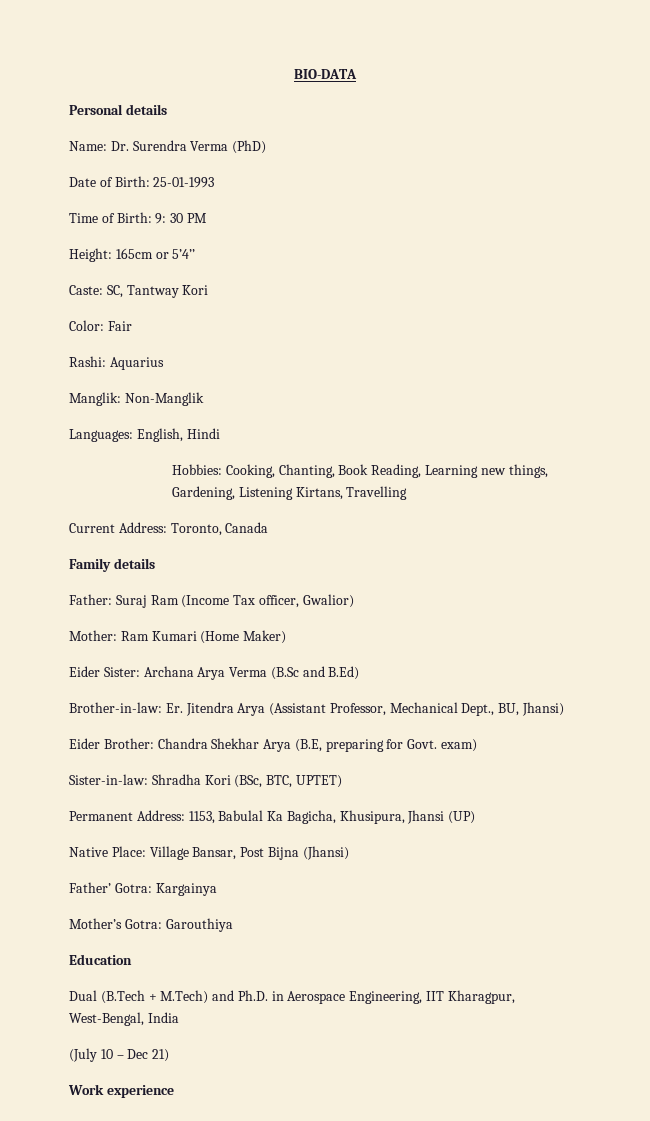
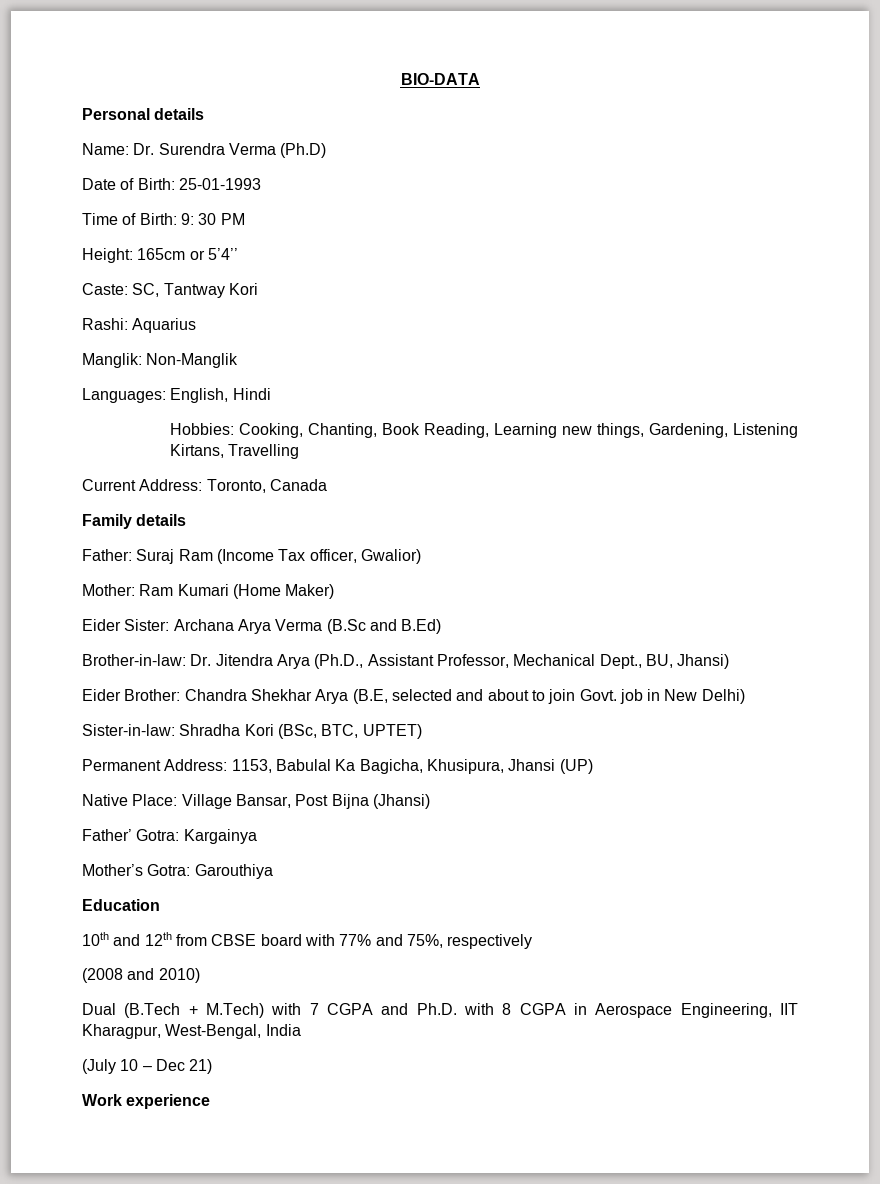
- Name: Dr. Surendra Verma (PhD)
+ Name: Dr. Surendra Verma (Ph.D)
- Color: Fair
- Brother-in-law: Er. Jitendra Arya (Assistant Professor, Mechanical Dept., BU, Jhansi)
+ Brother-in-law: Dr. Jitendra Arya (Ph.D., Assistant Professor, Mechanical Dept., BU, Jhansi)
- Eider Brother: Chandra Shekhar Arya (B.E, preparing for Govt. exam)
+ Eider Brother: Chandra Shekhar Arya (B.E, selected and about to join Govt. job in New Delhi)
- Dual (B.Tech + M.Tech) and Ph.D. in Aerospace Engineering, IIT Kharagpur, West-Bengal, India
+ 10th and 12th from CBSE board with 77% and 75%, respectively
+ (2008 and 2010)
+ Dual (B.Tech + M.Tech) with 7 CGPA and Ph.D. with 8 CGPA in Aerospace Engineering, IIT Kharagpur, West-Bengal, India

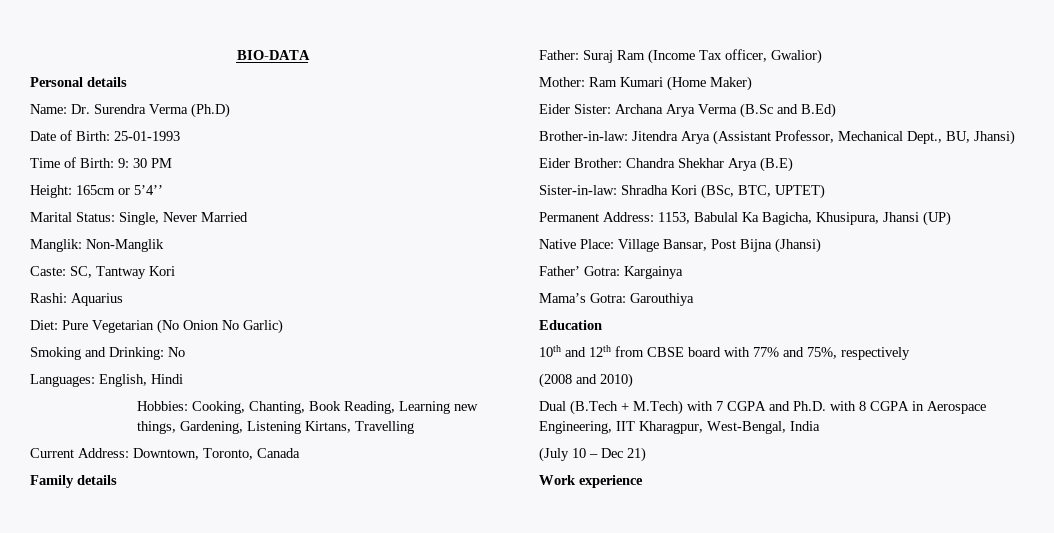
+ Marital Status: Single, Never Married
+ Manglik: Non-Manglik
- Manglik: Non-Manglik
+ Diet: Pure Vegetarian (No Onion No Garlic)
+ Smoking and Drinking: No
- Current Address: Toronto, Canada
+ Current Address: Downtown, Toronto, Canada
- Brother-in-law: Dr. Jitendra Arya (Ph.D., Assistant Professor, Mechanical Dept., BU, Jhansi)
+ Brother-in-law: Jitendra Arya (Assistant Professor, Mechanical Dept., BU, Jhansi)
- Eider Brother: Chandra Shekhar Arya (B.E, selected and about to join Govt. job in New Delhi)
+ Eider Brother: Chandra Shekhar Arya (B.E)
- Mother’s Gotra: Garouthiya
+ Mama’s Gotra: Garouthiya

